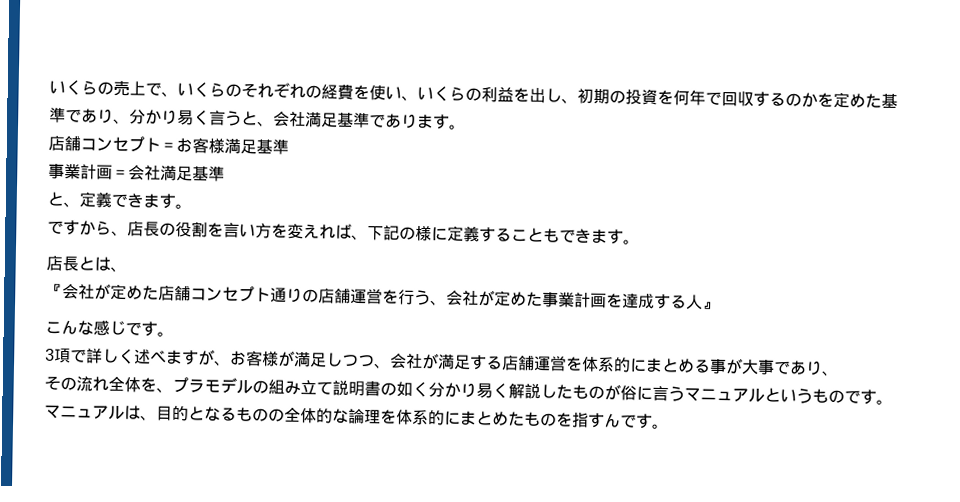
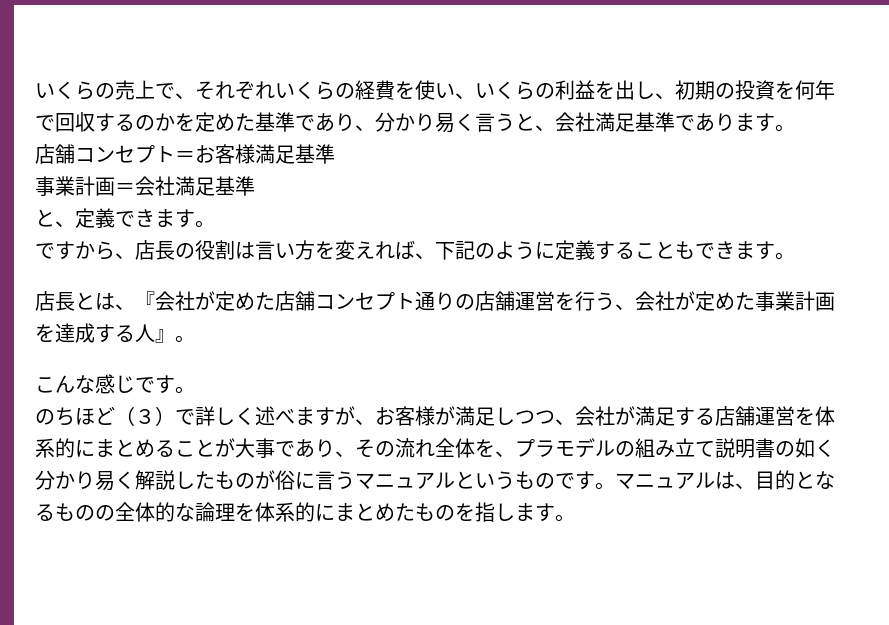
- いくらの売上で、いくらのそれぞれの経費を使い、いくらの利益を出し、初期の投資を何年で回収するのかを定めた基準であり、分かり易く言うと、会社満足基準であります。
+ いくらの売上で、それぞれいくらの経費を使い、いくらの利益を出し、初期の投資を何年で回収するのかを定めた基準であり、分かり易く言うと、会社満足基準であります。
- ですから、店長の役割を言い方を変えれば、下記の様に定義することもできます。
+ ですから、店長の役割は言い方を変えれば、下記のように定義することもできます。
- 店長とは、
- 『会社が定めた店舗コンセプト通りの店舗運営を行う、会社が定めた事業計画を達成する人』
+ 店長とは、『会社が定めた店舗コンセプト通りの店舗運営を行う、会社が定めた事業計画を達成する人』。
- 3項で詳しく述べますが、お客様が満足しつつ、会社が満足する店舗運営を体系的にまとめる事が大事であり、
- その流れ全体を、プラモデルの組み立て説明書の如く分かり易く解説したものが俗に言うマニュアルというものです。
+ のちほど（３）で詳しく述べますが、お客様が満足しつつ、会社が満足する店舗運営を体系的にまとめることが大事であり、その流れ全体を、プラモデルの組み立て説明書の如く分かり易く解説したものが俗に言うマニュアルというものです。
- マニュアルは、目的となるものの全体的な論理を体系的にまとめたものを指すんです。
+ マニュアルは、目的となるものの全体的な論理を体系的にまとめたものを指します。

